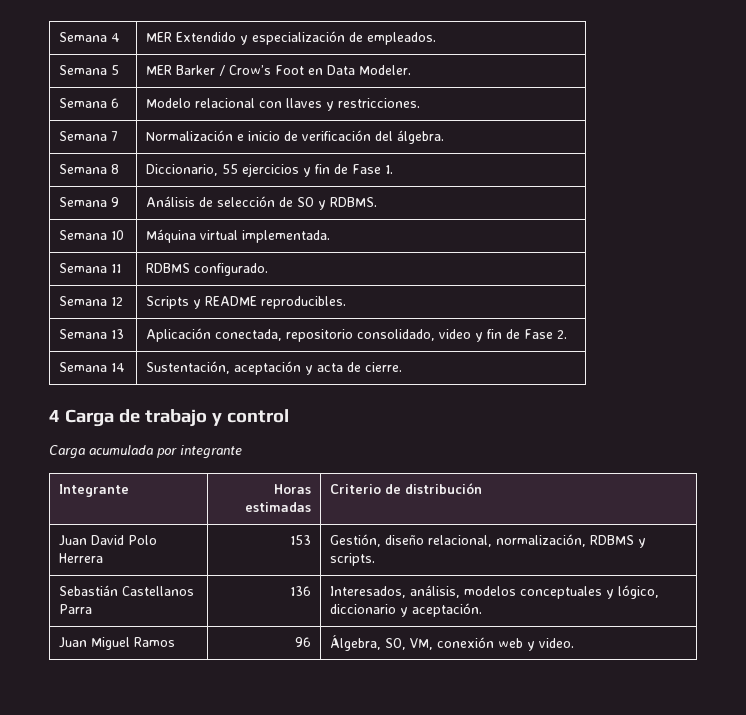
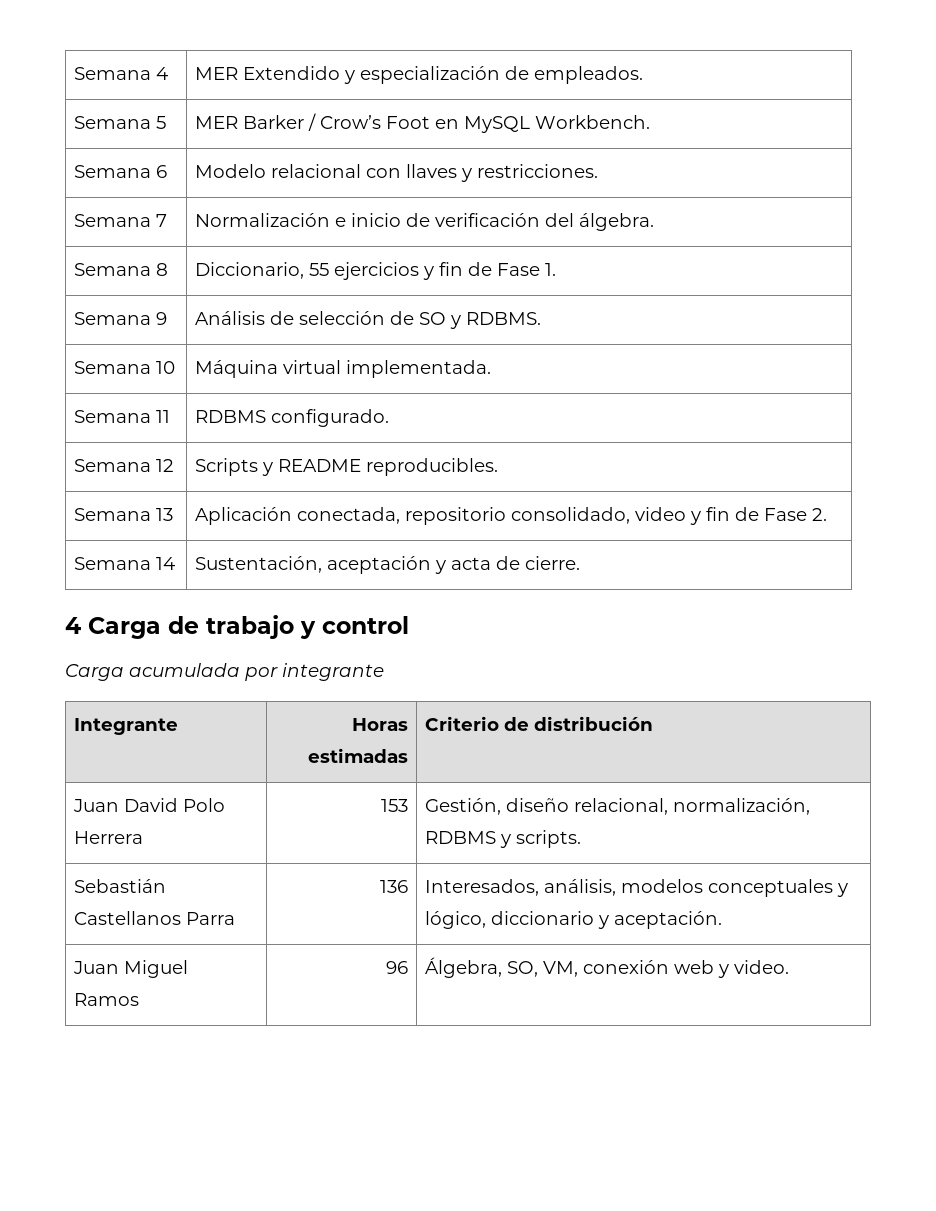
- Semana 5 | MER Barker / Crow’s Foot en Data Modeler.
+ Semana 5 | MER Barker / Crow’s Foot en MySQL Workbench.

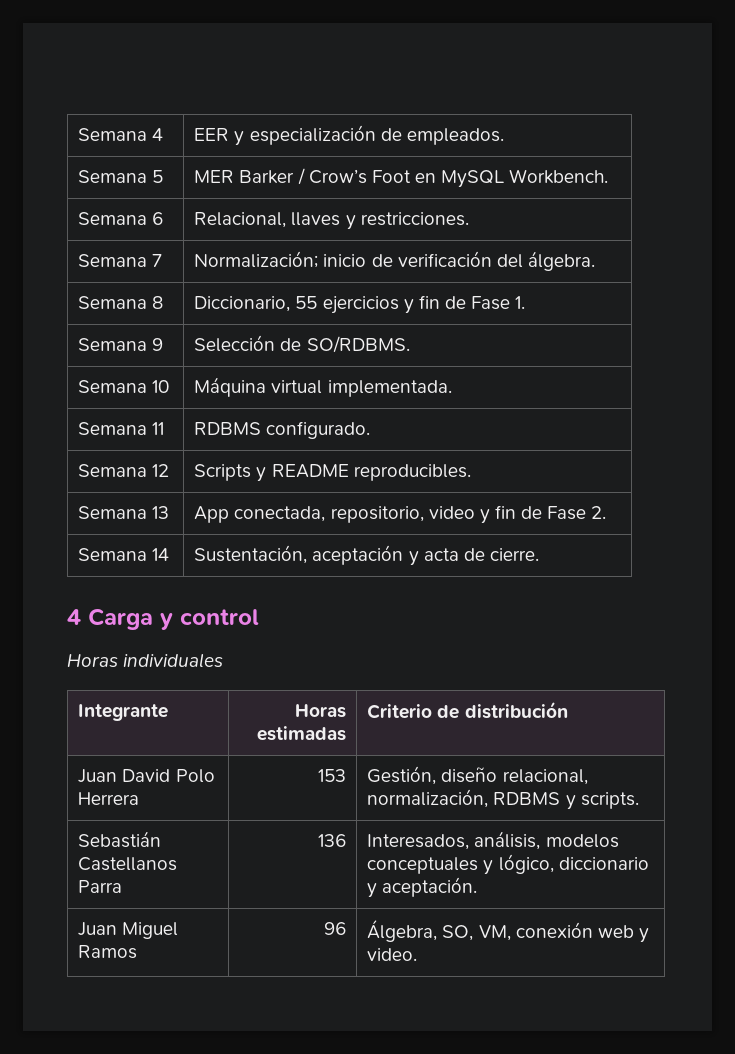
- Semana 4 | MER Extendido y especialización de empleados.
+ Semana 4 | EER y especialización de empleados.
- Semana 6 | Modelo relacional con llaves y restricciones.
+ Semana 6 | Relacional, llaves y restricciones.
- Semana 7 | Normalización e inicio de verificación del álgebra.
+ Semana 7 | Normalización; inicio de verificación del álgebra.
- Semana 9 | Análisis de selección de SO y RDBMS.
+ Semana 9 | Selección de SO/RDBMS.
- Semana 13 | Aplicación conectada, repositorio consolidado, video y fin de Fase 2.
+ Semana 13 | App conectada, repositorio, video y fin de Fase 2.
- 4 Carga de trabajo y control
+ 4 Carga y control
- Carga acumulada por integrante
+ Horas individuales

